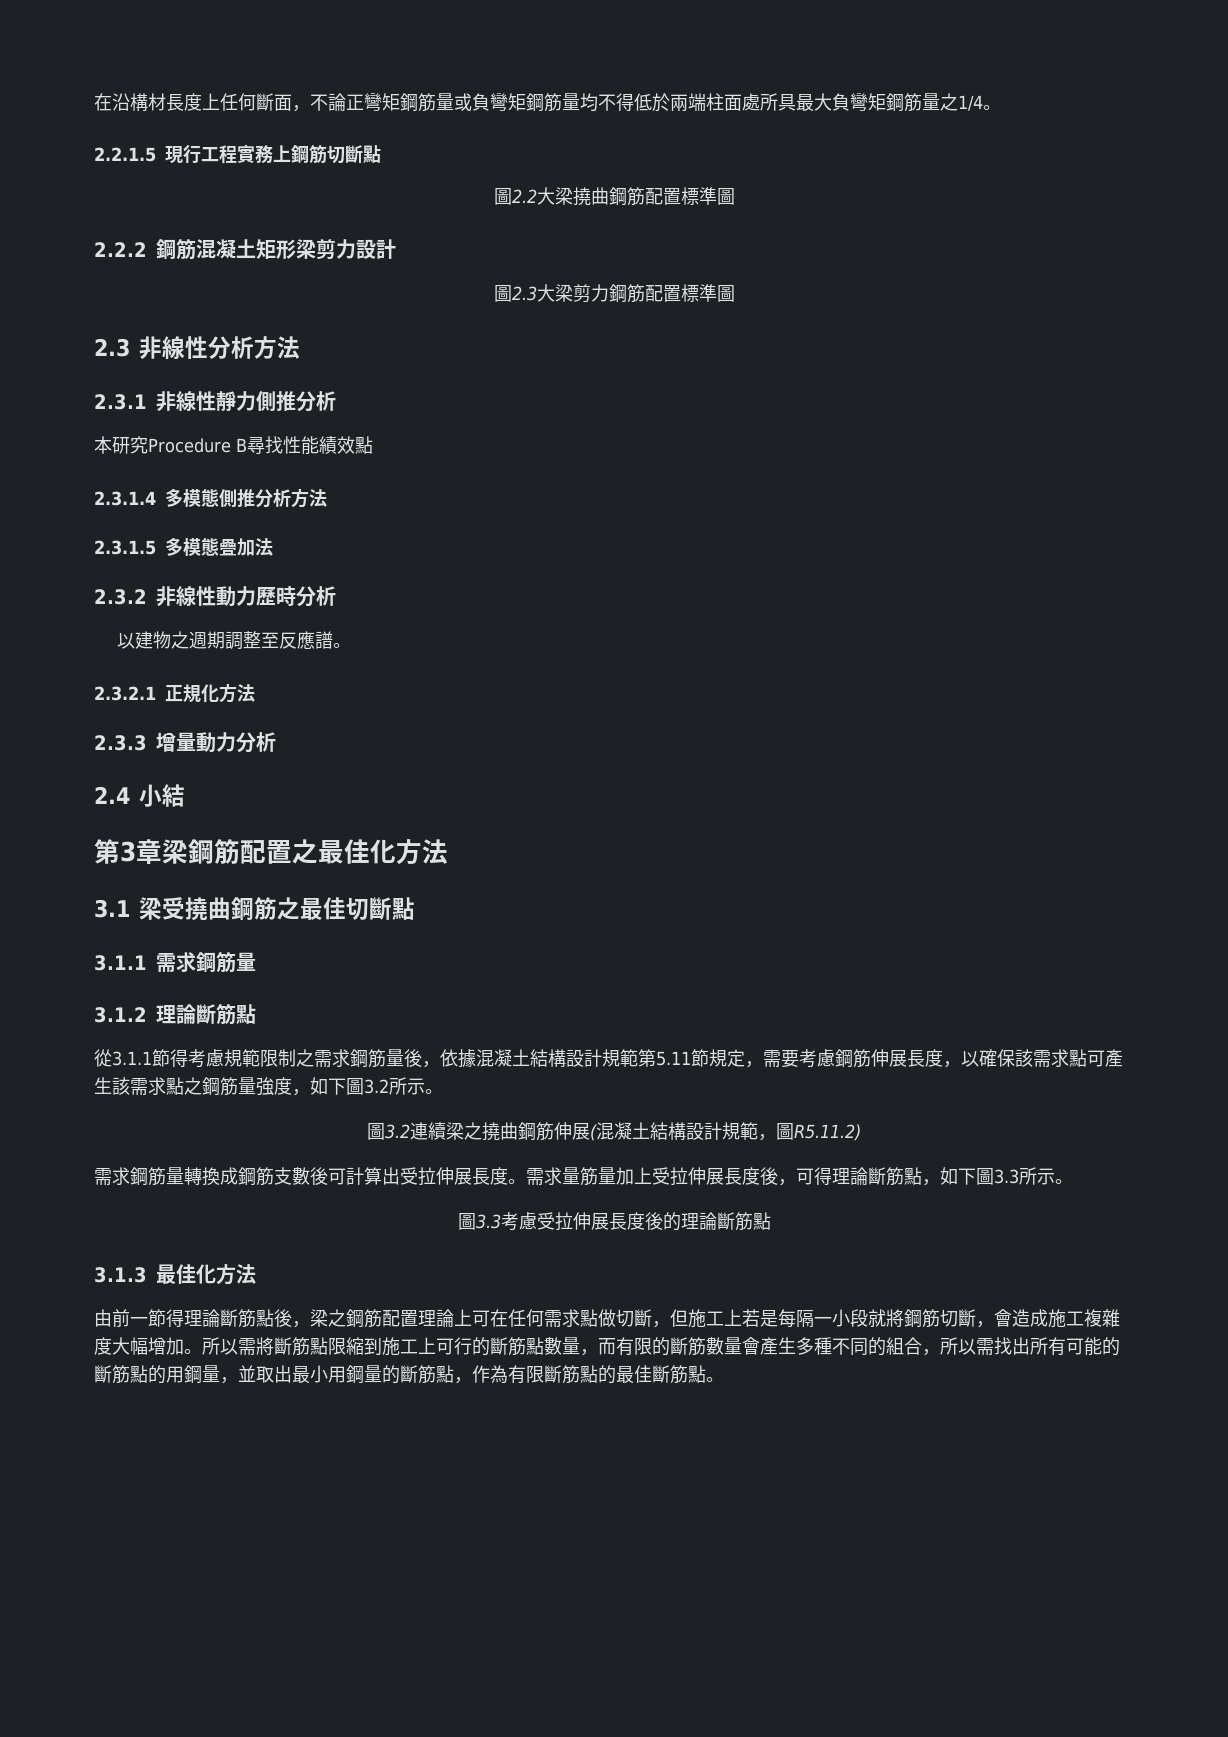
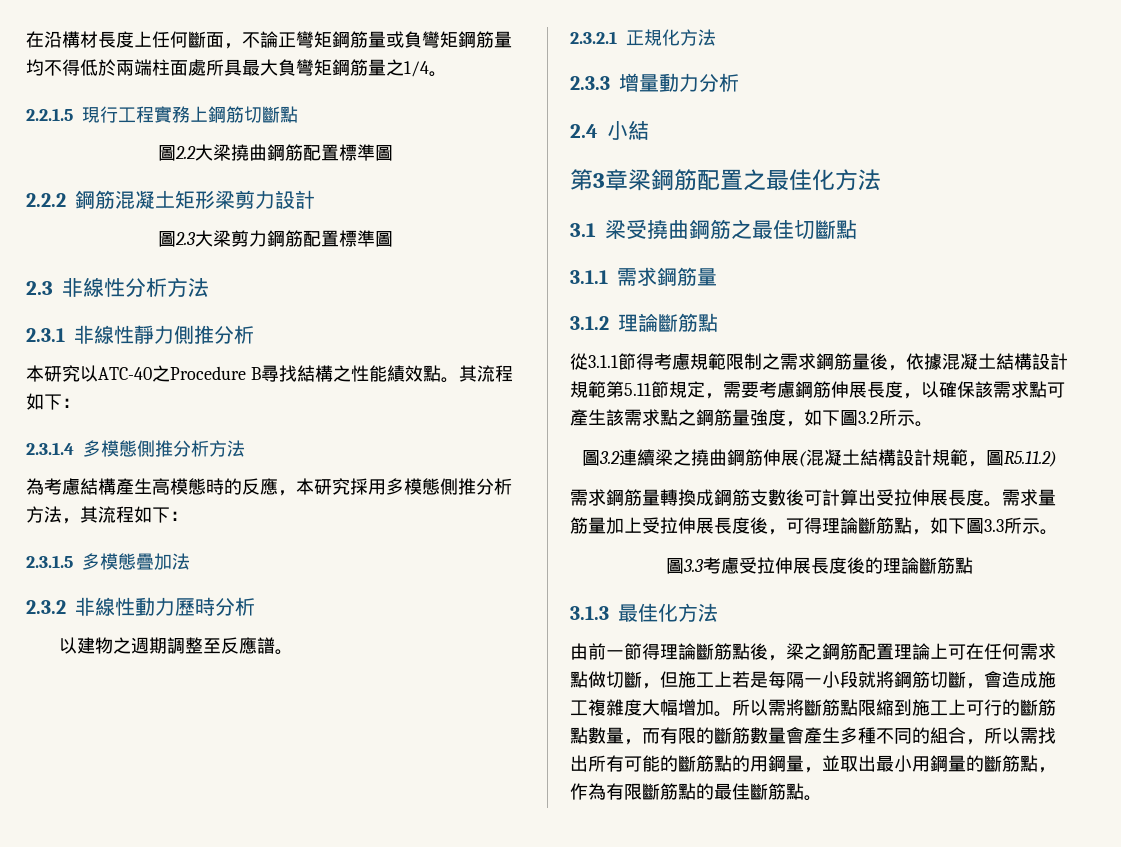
- 本研究Procedure B尋找性能績效點
+ 本研究以ATC-40之Procedure B尋找結構之性能績效點。其流程如下：
+ 為考慮結構產生高模態時的反應，本研究採用多模態側推分析方法，其流程如下：

